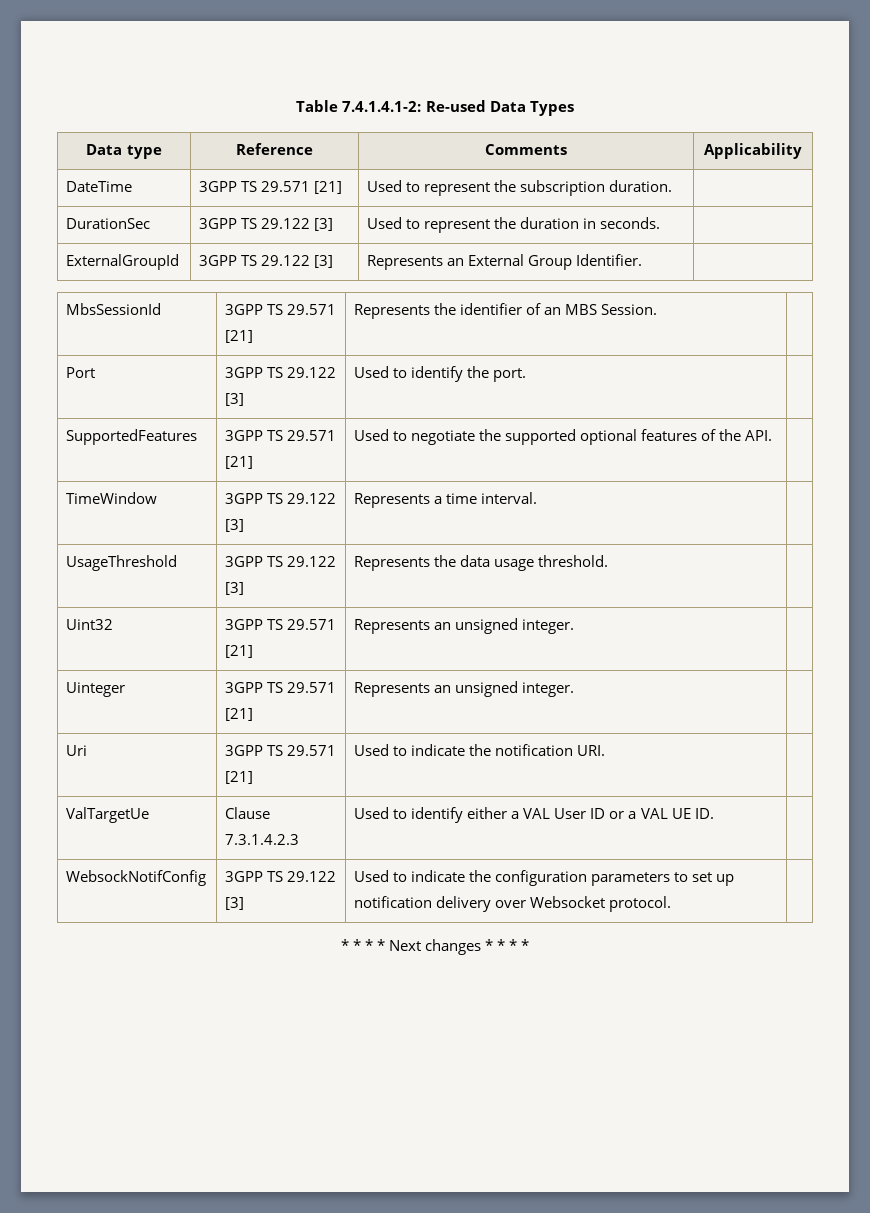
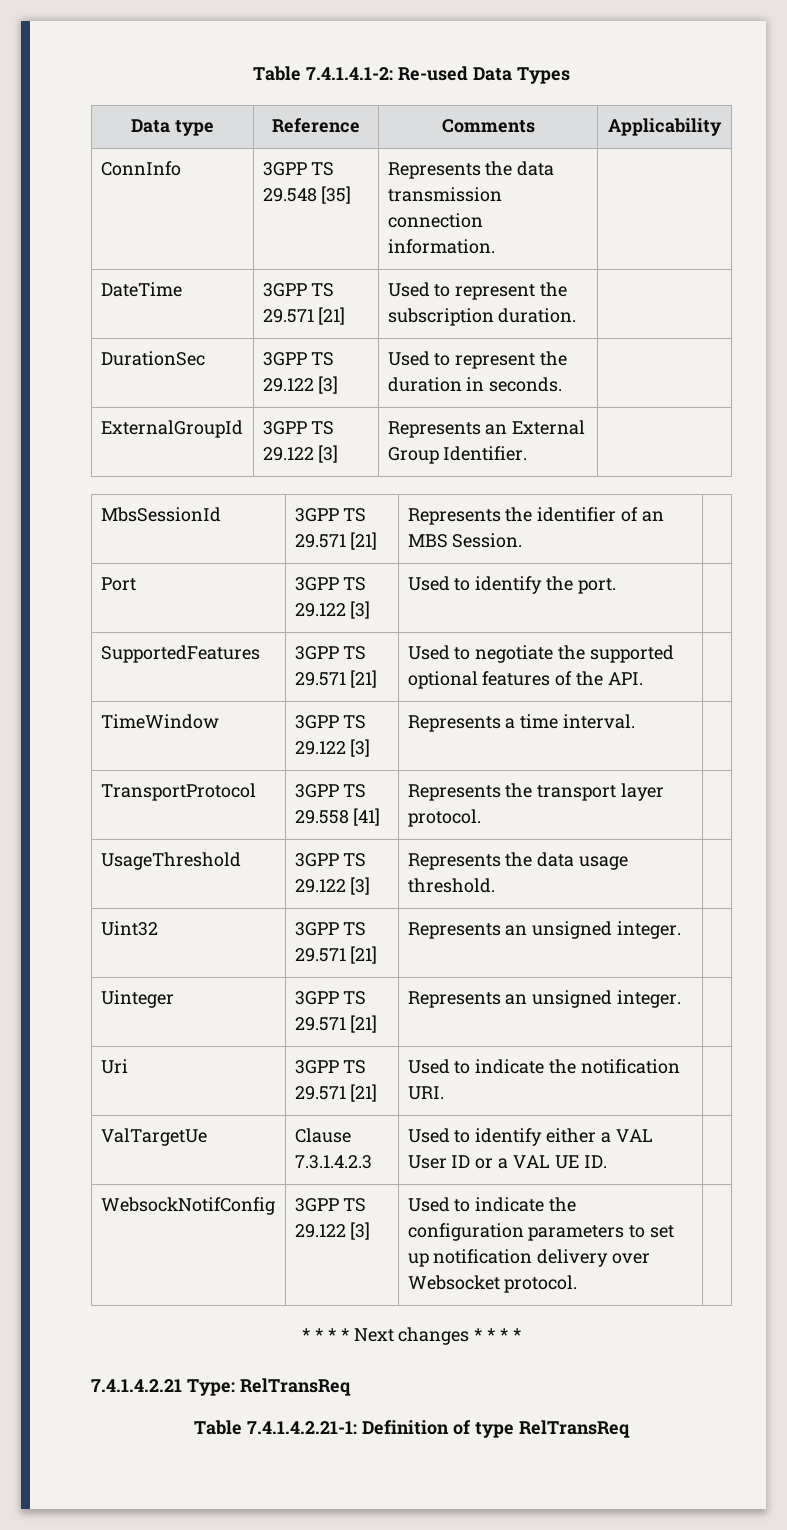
+ ConnInfo | 3GPP TS 29.548 [35] | Represents the data transmission connection information. |
+ TransportProtocol | 3GPP TS 29.558 [41] | Represents the transport layer protocol. |
+ 7.4.1.4.2.21 Type: RelTransReq
+ Table 7.4.1.4.2.21-1: Definition of type RelTransReq

